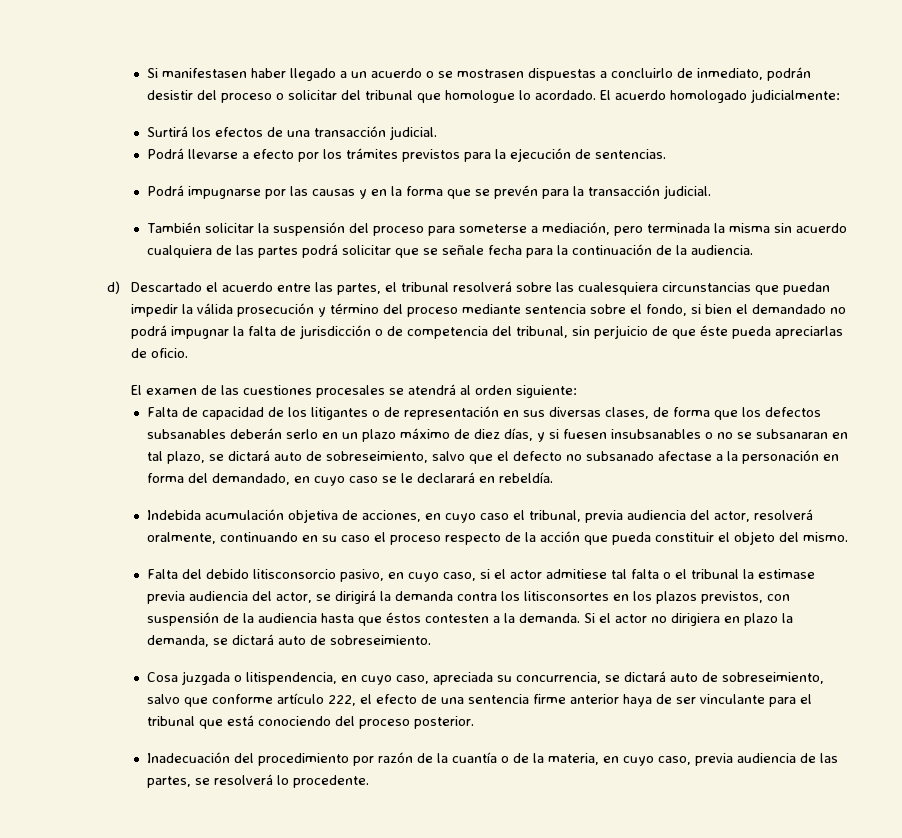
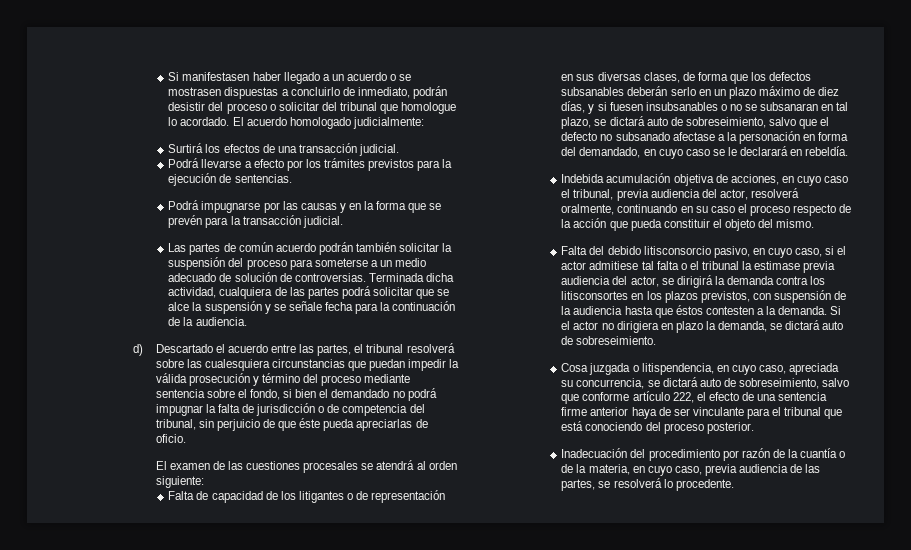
- También solicitar la suspensión del proceso para someterse a mediación, pero terminada la misma sin acuerdo cualquiera de las partes podrá solicitar que se señale fecha para la continuación de la audiencia.
+ Las partes de común acuerdo podrán también solicitar la suspensión del proceso para someterse a un medio adecuado de solución de controversias. Terminada dicha actividad, cualquiera de las partes podrá solicitar que se alce la suspensión y se señale fecha para la continuación de la audiencia.

